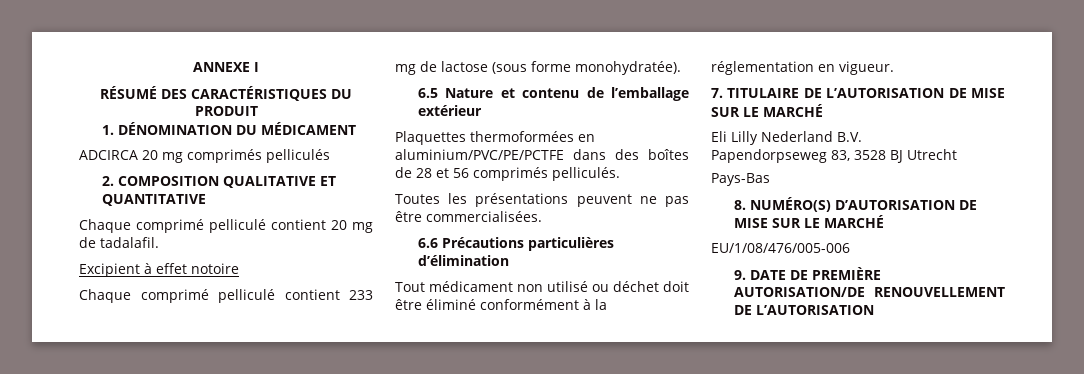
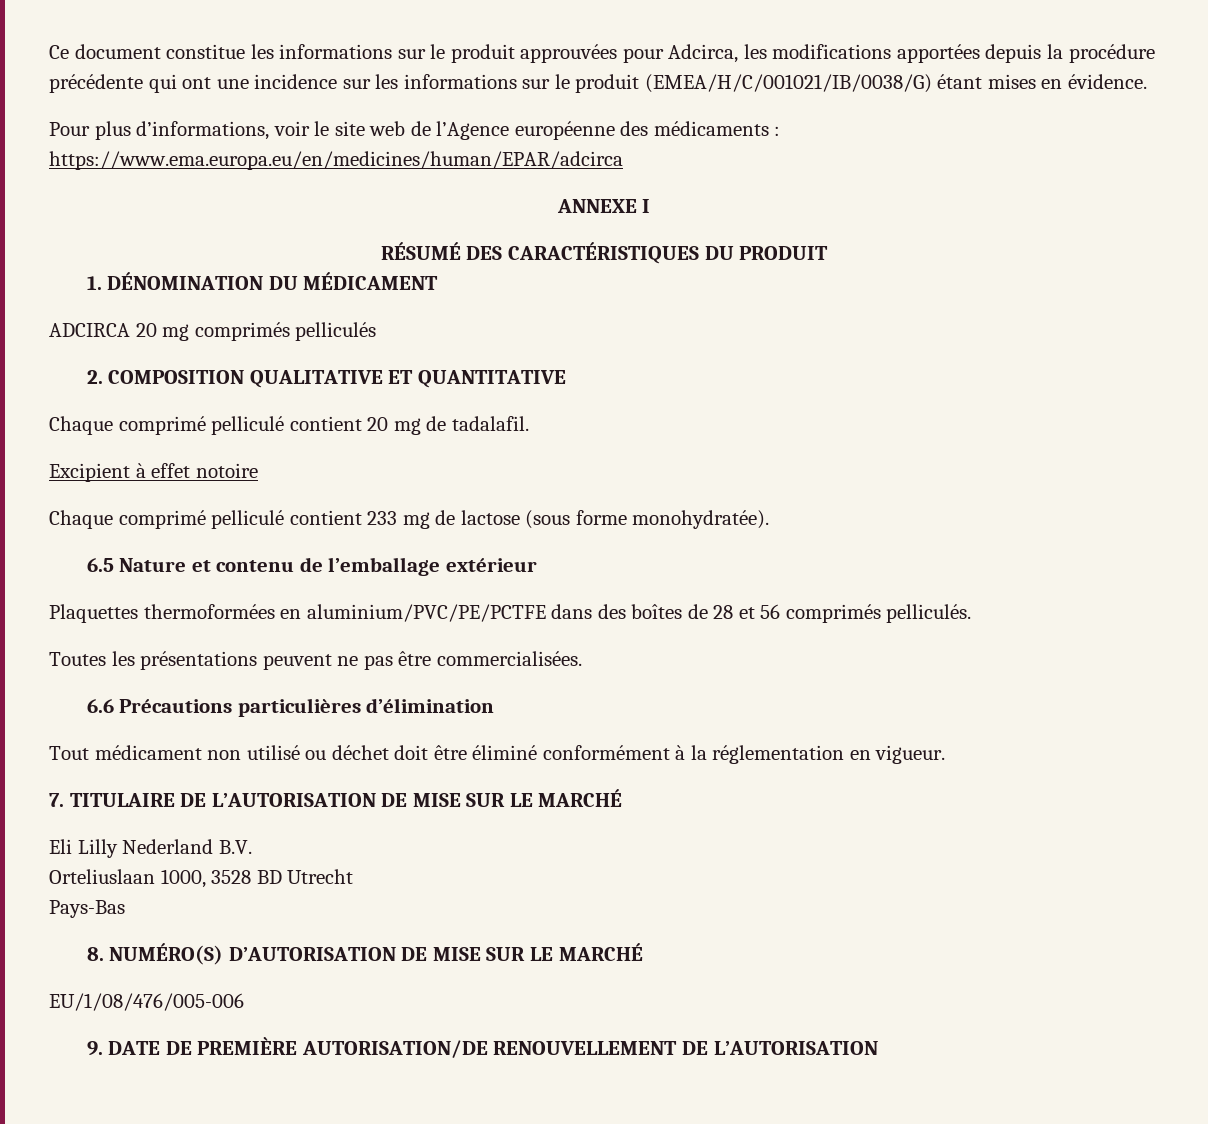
+ Ce document constitue les informations sur le produit approuvées pour Adcirca, les modifications apportées depuis la procédure précédente qui ont une incidence sur les informations sur le produit (EMEA/H/C/001021/IB/0038/G) étant mises en évidence.
+ Pour plus d’informations, voir le site web de l’Agence européenne des médicaments : https://www.ema.europa.eu/en/medicines/human/EPAR/adcirca
- Papendorpseweg 83, 3528 BJ Utrecht
+ Orteliuslaan 1000, 3528 BD Utrecht

